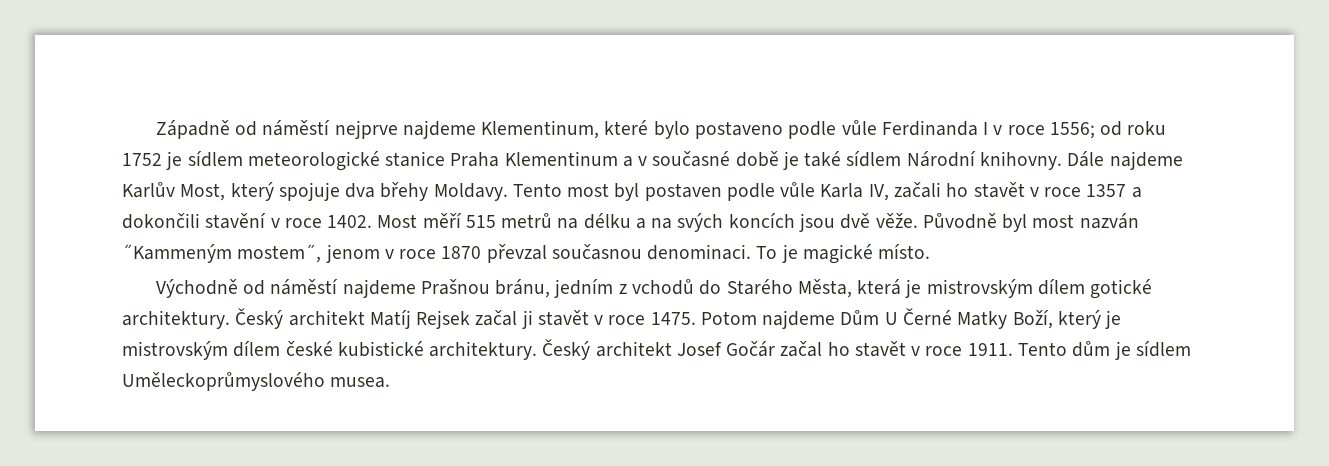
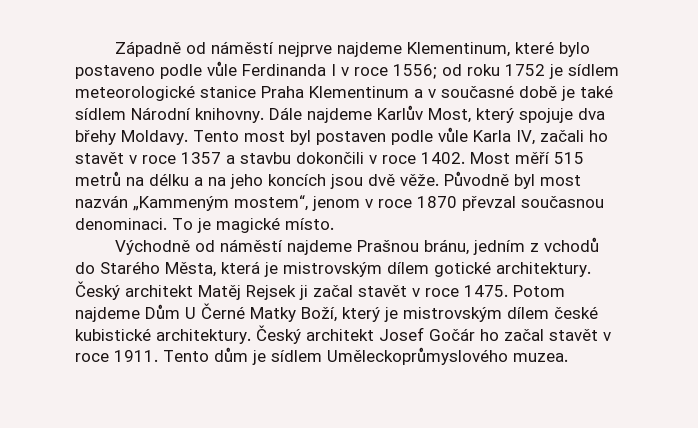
- Tento most byl postaven podle vůle Karla IV, začali ho stavět v roce 1357 a dokončili stavění v roce 1402.
+ Tento most byl postaven podle vůle Karla IV, začali ho stavět v roce 1357 a stavbu dokončili v roce 1402.
- Most měří 515 metrů na délku a na svých koncích jsou dvě věže.
+ Most měří 515 metrů na délku a na jeho koncích jsou dvě věže.
- Původně byl most nazván ˝Kammeným mostem˝, jenom v roce 1870 převzal současnou denominaci.
+ Původně byl most nazván „Kammeným mostem“, jenom v roce 1870 převzal současnou denominaci.
- Český architekt Matíj Rejsek začal ji stavět v roce 1475.
+ Český architekt Matěj Rejsek ji začal stavět v roce 1475.
- Český architekt Josef Gočár začal ho stavět v roce 1911.
+ Český architekt Josef Gočár ho začal stavět v roce 1911.
- Tento dům je sídlem Uměleckoprůmyslového musea.
+ Tento dům je sídlem Uměleckoprůmyslového muzea.

